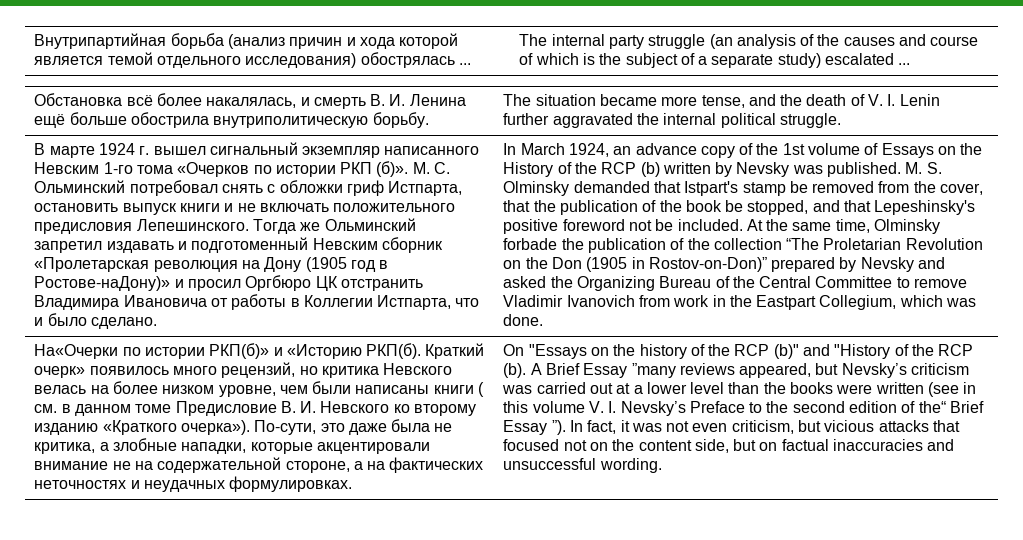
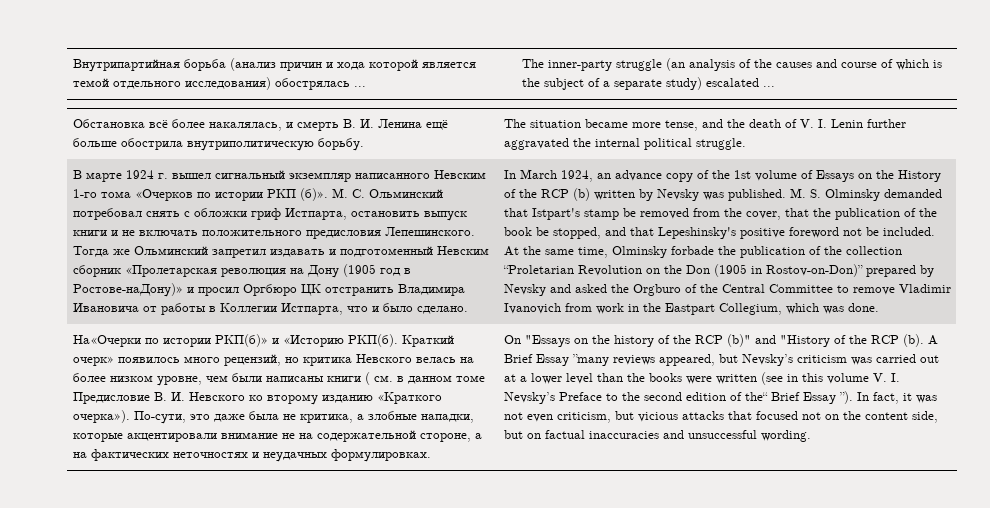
- Внутрипартийная борьба (анализ причин и хода которой является темой отдельного исследования) обострялась ... | The internal party struggle (an analysis of the causes and course of which is the subject of a separate study) escalated ...
+ Внутрипартийная борьба (анализ причин и хода которой является темой отдельного исследования) обострялась ... | The inner-party struggle (an analysis of the causes and course of which is the subject of a separate study) escalated ...
- At the same time, Olminsky forbade the publication of the collection “The Proletarian Revolution on the Don (1905 in Rostov-on-Don)” prepared by Nevsky and asked the Organizing Bureau of the Central Committee to remove Vladimir Ivanovich from work in the Eastpart Collegium, which was done.
+ At the same time, Olminsky forbade the publication of the collection “Proletarian Revolution on the Don (1905 in Rostov-on-Don)” prepared by Nevsky and asked the Orgburo of the Central Committee to remove Vladimir Ivanovich from work in the Eastpart Collegium, which was done.

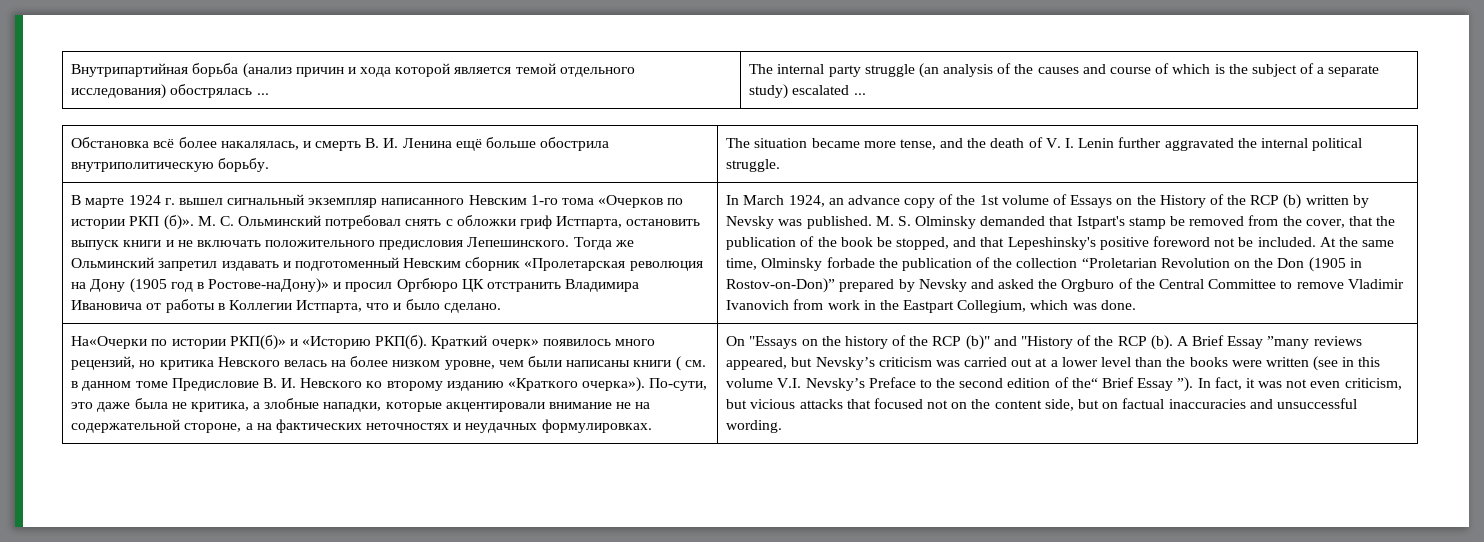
- Внутрипартийная борьба (анализ причин и хода которой является темой отдельного исследования) обострялась ... | The inner-party struggle (an analysis of the causes and course of which is the subject of a separate study) escalated ...
+ Внутрипартийная борьба (анализ причин и хода которой является темой отдельного исследования) обострялась ... | The internal party struggle (an analysis of the causes and course of which is the subject of a separate study) escalated ...
- A Brief Essay ”many reviews appeared, but Nevsky’s criticism was carried out at a lower level than the books were written (see in this volume V. I. Nevsky’s Preface to the second edition of the“ Brief Essay ”).
+ A Brief Essay ”many reviews appeared, but Nevsky’s criticism was carried out at a lower level than the books were written (see in this volume V.I. Nevsky’s Preface to the second edition of the“ Brief Essay ”).

